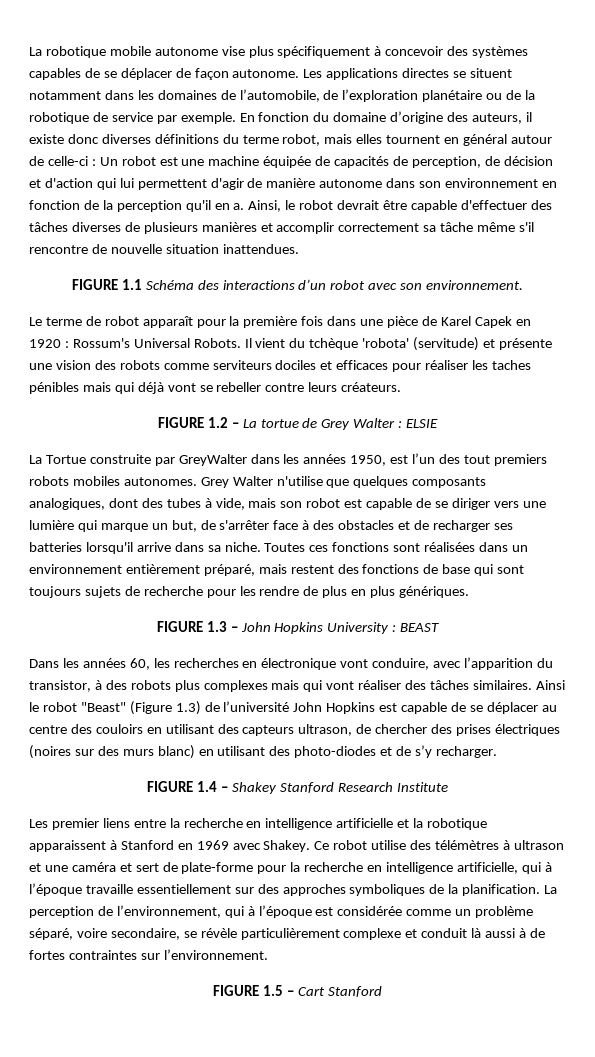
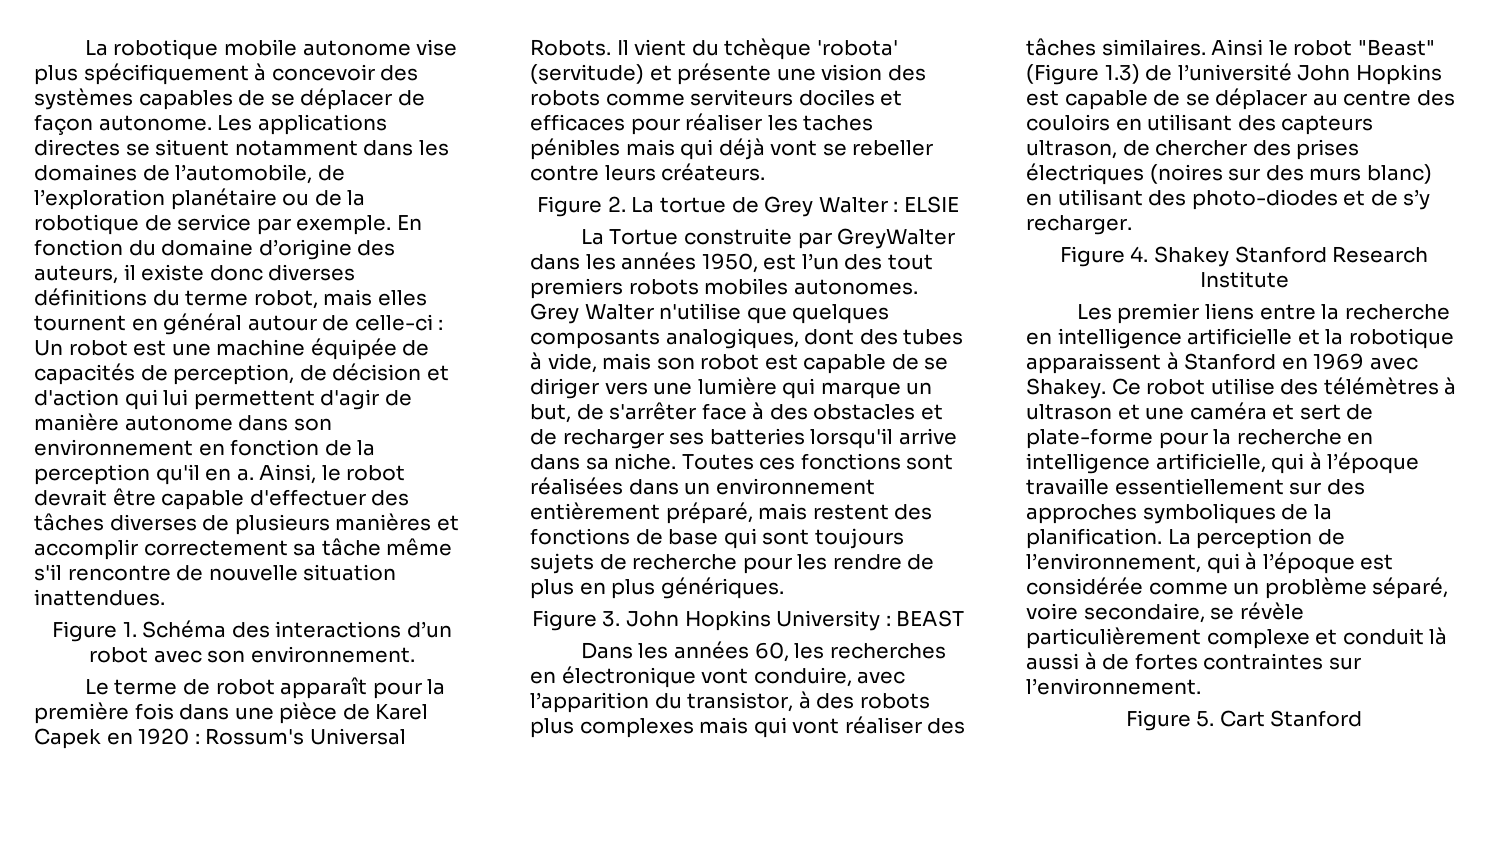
- FIGURE 1.1 Schéma des interactions d’un robot avec son environnement.
+ Figure 1. Schéma des interactions d’un robot avec son environnement.
- FIGURE 1.2 – La tortue de Grey Walter : ELSIE
+ Figure 2. La tortue de Grey Walter : ELSIE
- FIGURE 1.3 – John Hopkins University : BEAST
+ Figure 3. John Hopkins University : BEAST
- FIGURE 1.4 – Shakey Stanford Research Institute
+ Figure 4. Shakey Stanford Research Institute
- FIGURE 1.5 – Cart Stanford
+ Figure 5. Cart Stanford

